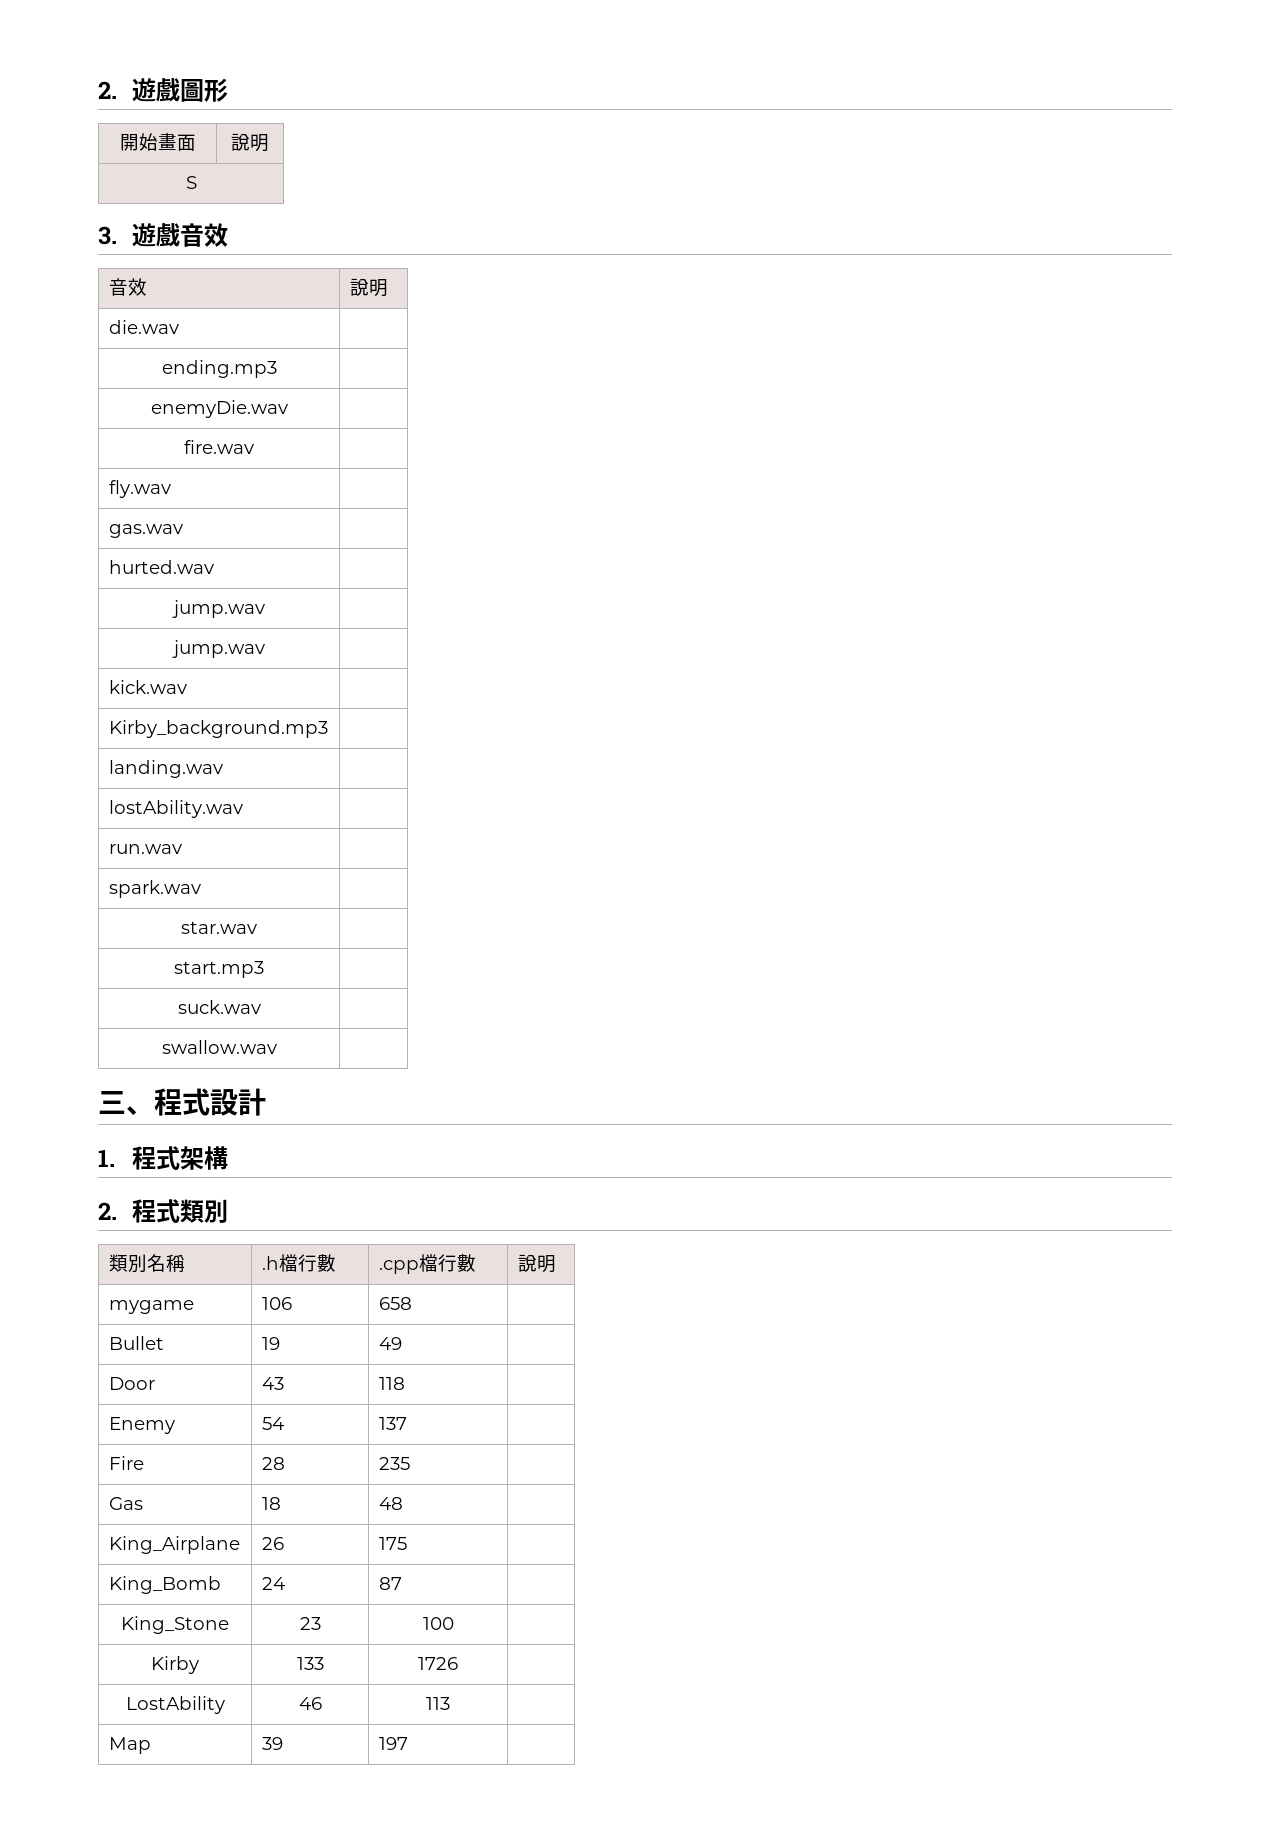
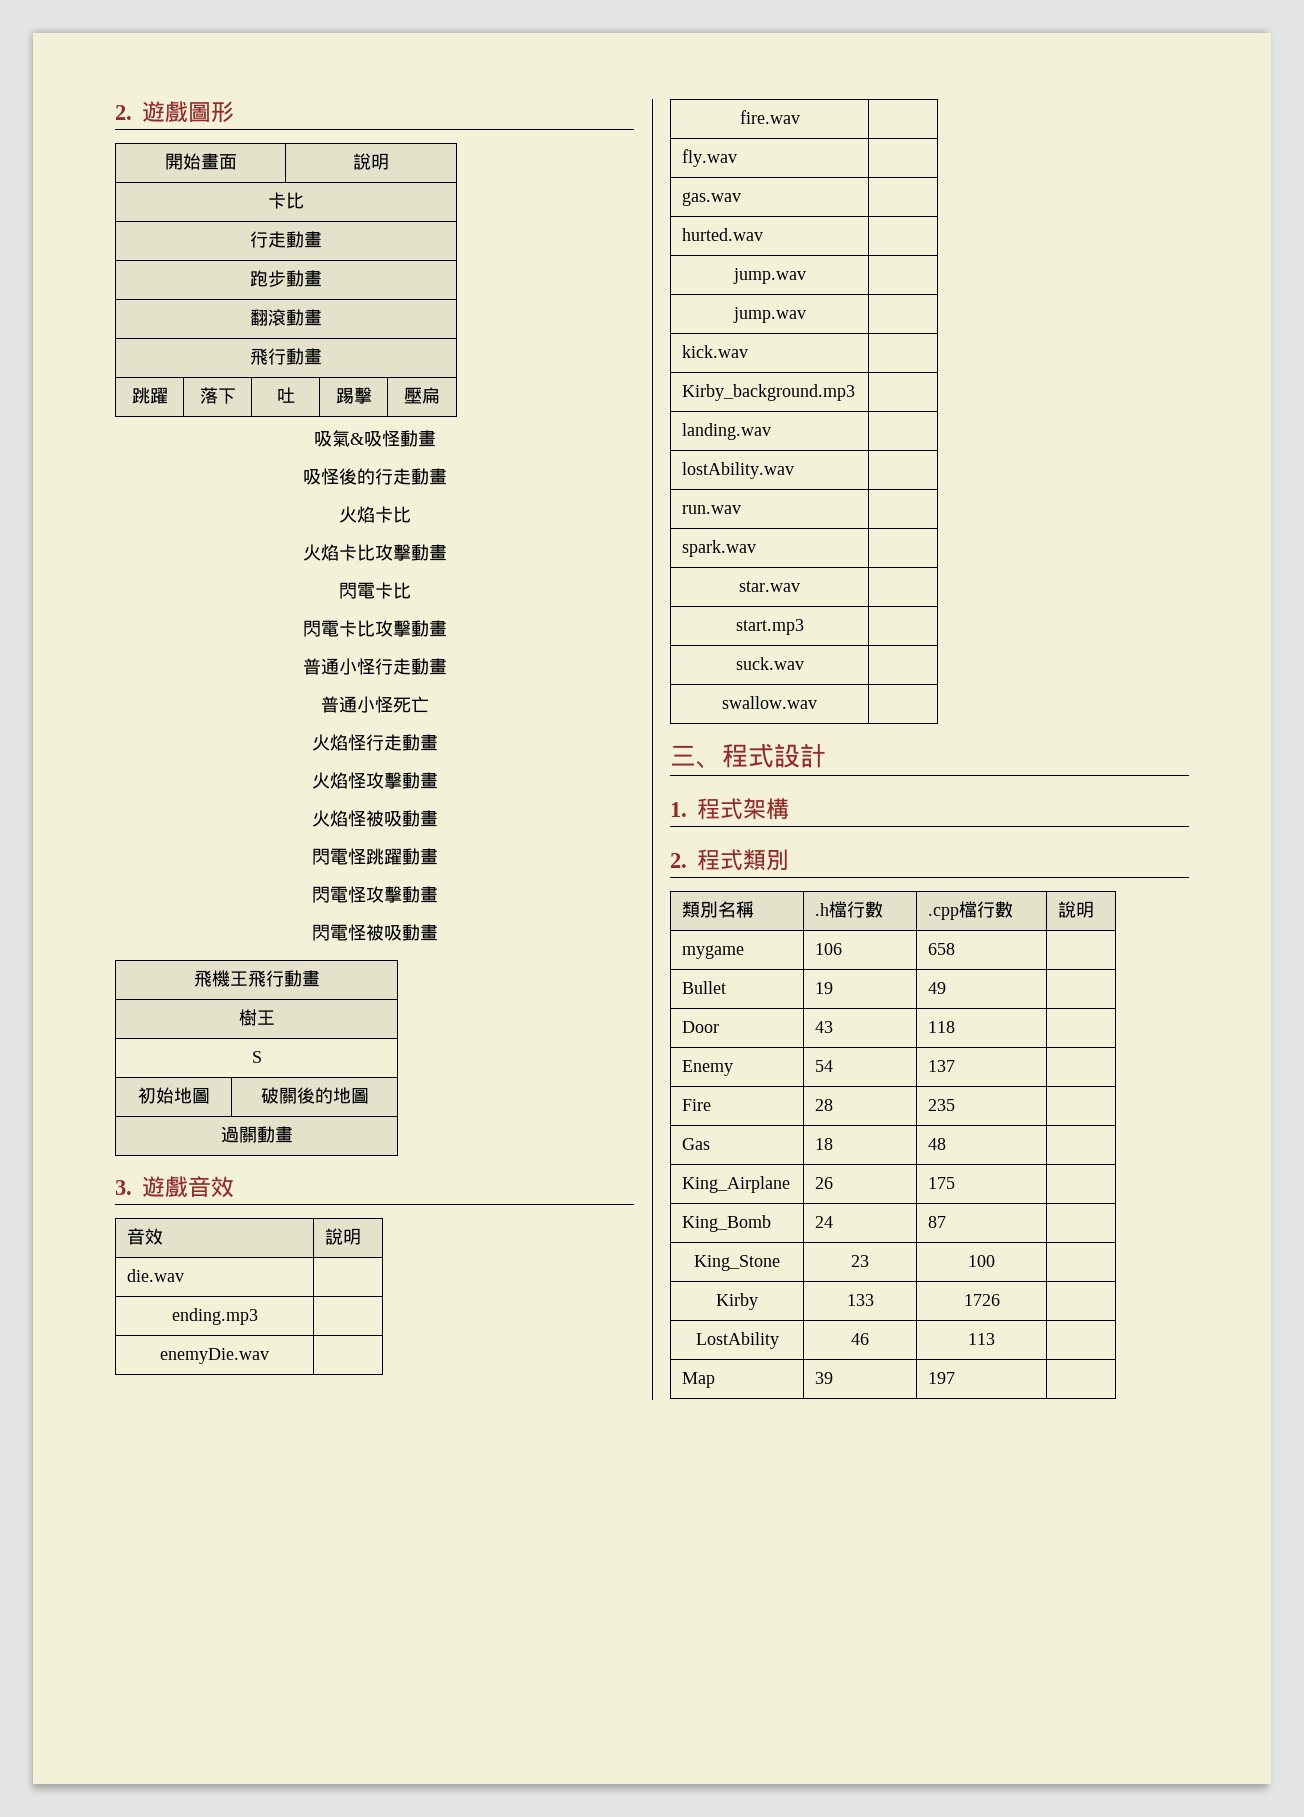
  開始畫面 | 說明
+ 卡比
+ 行走動畫
+ 跑步動畫
+ 翻滾動畫
+ 飛行動畫
+ 跳躍 | 落下 | 吐 | 踢擊 | 壓扁
+ 吸氣&吸怪動畫
+ 吸怪後的行走動畫
+ 火焰卡比
+ 火焰卡比攻擊動畫
+ 閃電卡比
+ 閃電卡比攻擊動畫
+ 普通小怪行走動畫
+ 普通小怪死亡
+ 火焰怪行走動畫
+ 火焰怪攻擊動畫
+ 火焰怪被吸動畫
+ 閃電怪跳躍動畫
+ 閃電怪攻擊動畫
+ 閃電怪被吸動畫
+ 飛機王飛行動畫
+ 樹王
  S
+ 初始地圖 | 破關後的地圖
+ 過關動畫

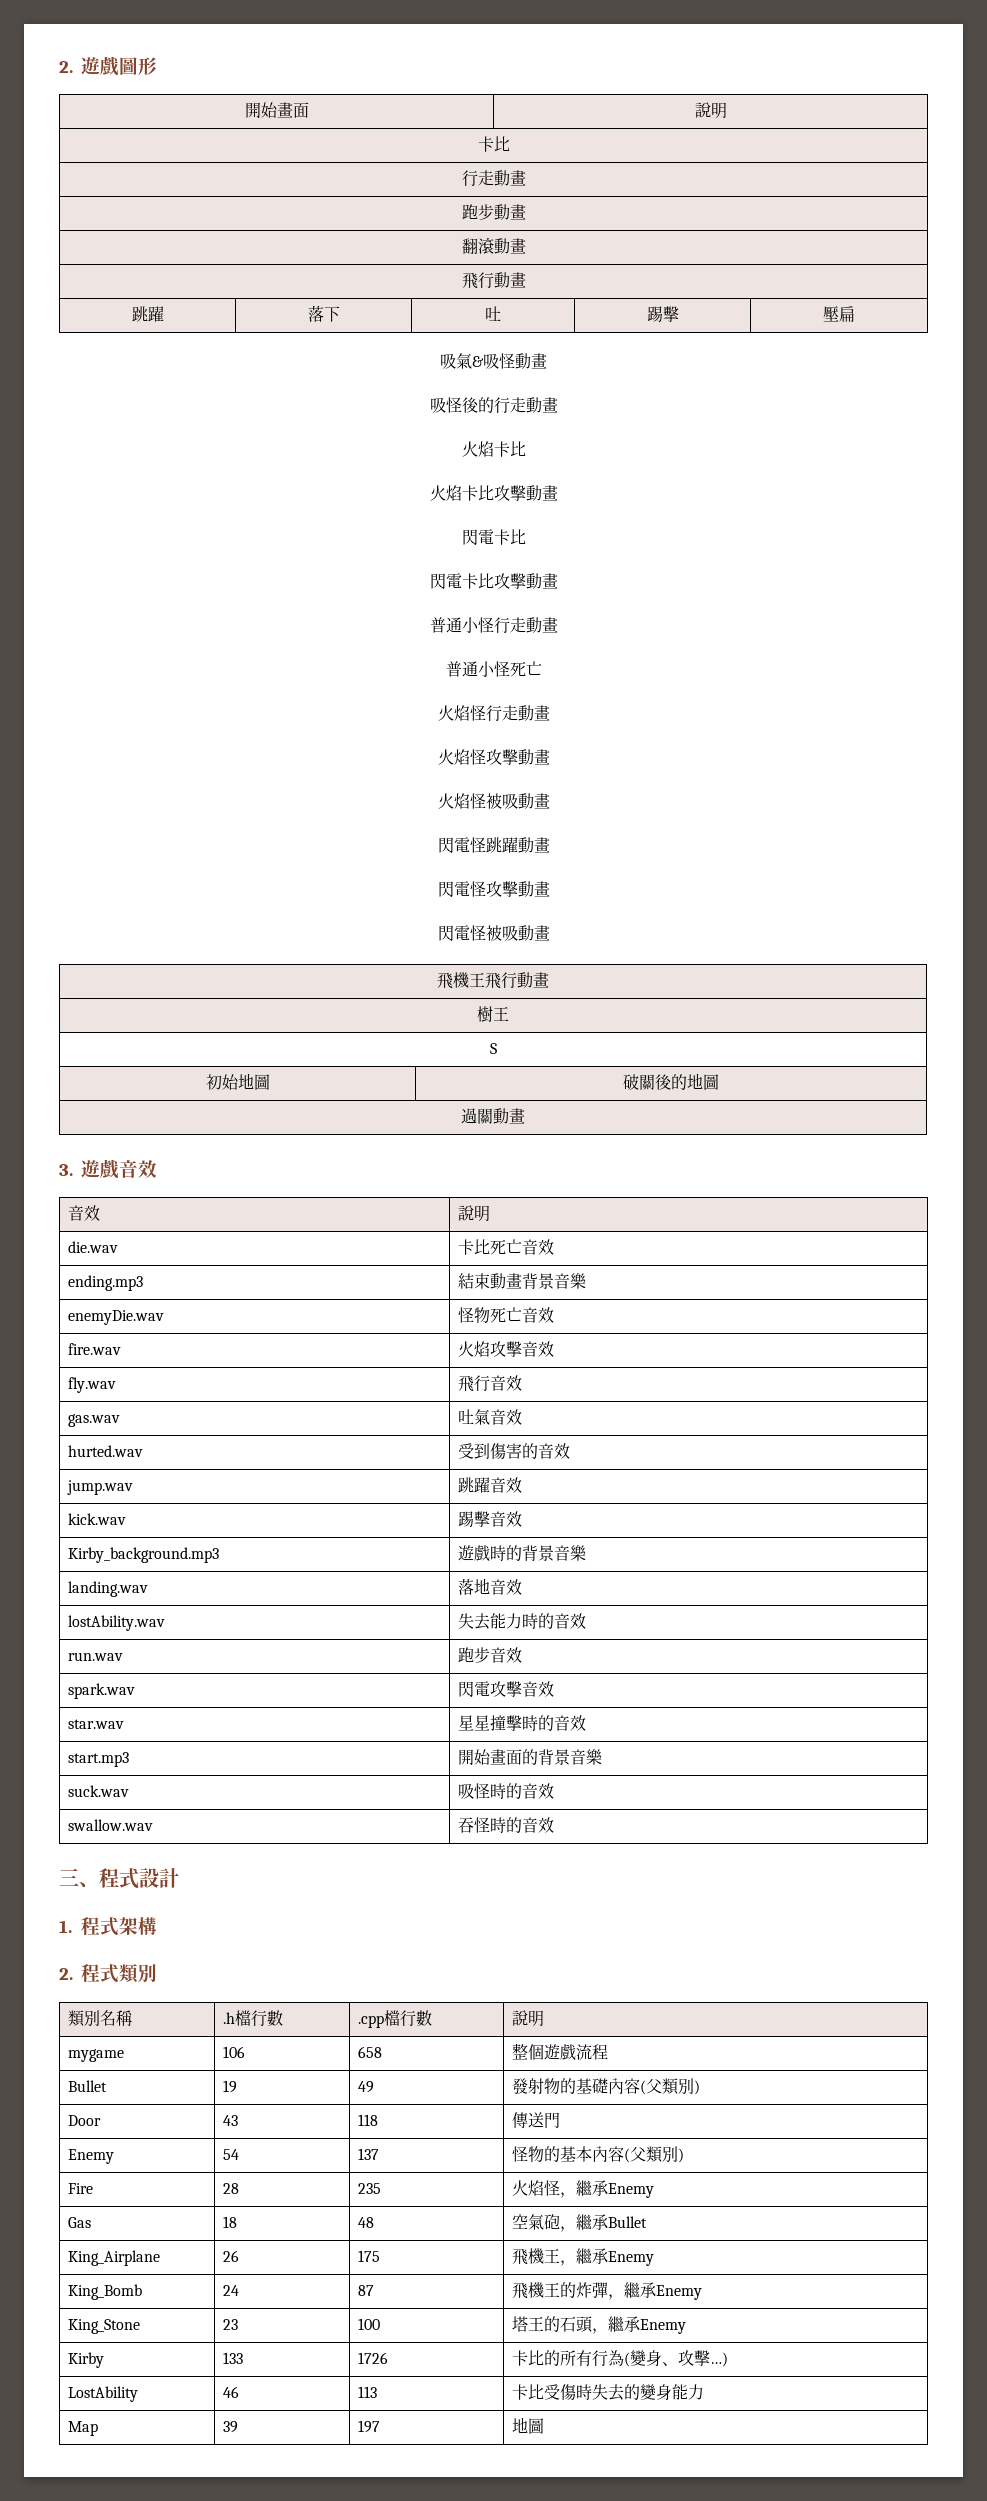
- die.wav |
- ending.mp3 |
- enemyDie.wav |
- fire.wav |
+ die.wav | 卡比死亡音效
+ ending.mp3 | 結束動畫背景音樂
+ enemyDie.wav | 怪物死亡音效
+ fire.wav | 火焰攻擊音效
- fly.wav |
+ fly.wav | 飛行音效
- gas.wav |
+ gas.wav | 吐氣音效
- hurted.wav |
- jump.wav |
- jump.wav |
+ hurted.wav | 受到傷害的音效
+ jump.wav | 跳躍音效
- kick.wav |
+ kick.wav | 踢擊音效
- Kirby_background.mp3 |
+ Kirby_background.mp3 | 遊戲時的背景音樂
- landing.wav |
+ landing.wav | 落地音效
- lostAbility.wav |
+ lostAbility.wav | 失去能力時的音效
- run.wav |
+ run.wav | 跑步音效
- spark.wav |
- star.wav |
- start.mp3 |
- suck.wav |
- swallow.wav |
+ spark.wav | 閃電攻擊音效
+ star.wav | 星星撞擊時的音效
+ start.mp3 | 開始畫面的背景音樂
+ suck.wav | 吸怪時的音效
+ swallow.wav | 吞怪時的音效
- mygame | 106 | 658 |
+ mygame | 106 | 658 | 整個遊戲流程
- Bullet | 19 | 49 |
+ Bullet | 19 | 49 | 發射物的基礎內容(父類別)
- Door | 43 | 118 |
+ Door | 43 | 118 | 傳送門
- Enemy | 54 | 137 |
+ Enemy | 54 | 137 | 怪物的基本內容(父類別)
- Fire | 28 | 235 |
+ Fire | 28 | 235 | 火焰怪，繼承Enemy
- Gas | 18 | 48 |
+ Gas | 18 | 48 | 空氣砲，繼承Bullet
- King_Airplane | 26 | 175 |
+ King_Airplane | 26 | 175 | 飛機王，繼承Enemy
- King_Bomb | 24 | 87 |
- King_Stone | 23 | 100 |
- Kirby | 133 | 1726 |
- LostAbility | 46 | 113 |
+ King_Bomb | 24 | 87 | 飛機王的炸彈，繼承Enemy
+ King_Stone | 23 | 100 | 塔王的石頭，繼承Enemy
+ Kirby | 133 | 1726 | 卡比的所有行為(變身、攻擊…)
+ LostAbility | 46 | 113 | 卡比受傷時失去的變身能力
- Map | 39 | 197 |
+ Map | 39 | 197 | 地圖

